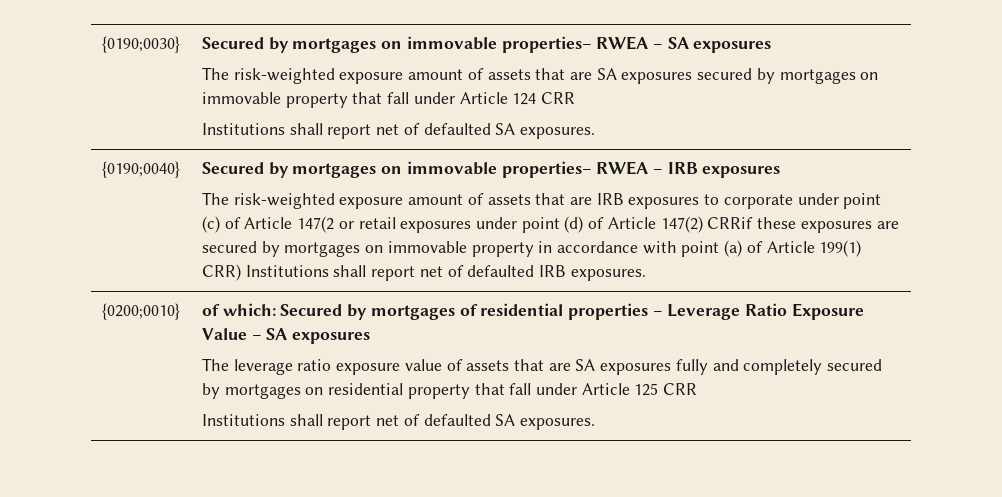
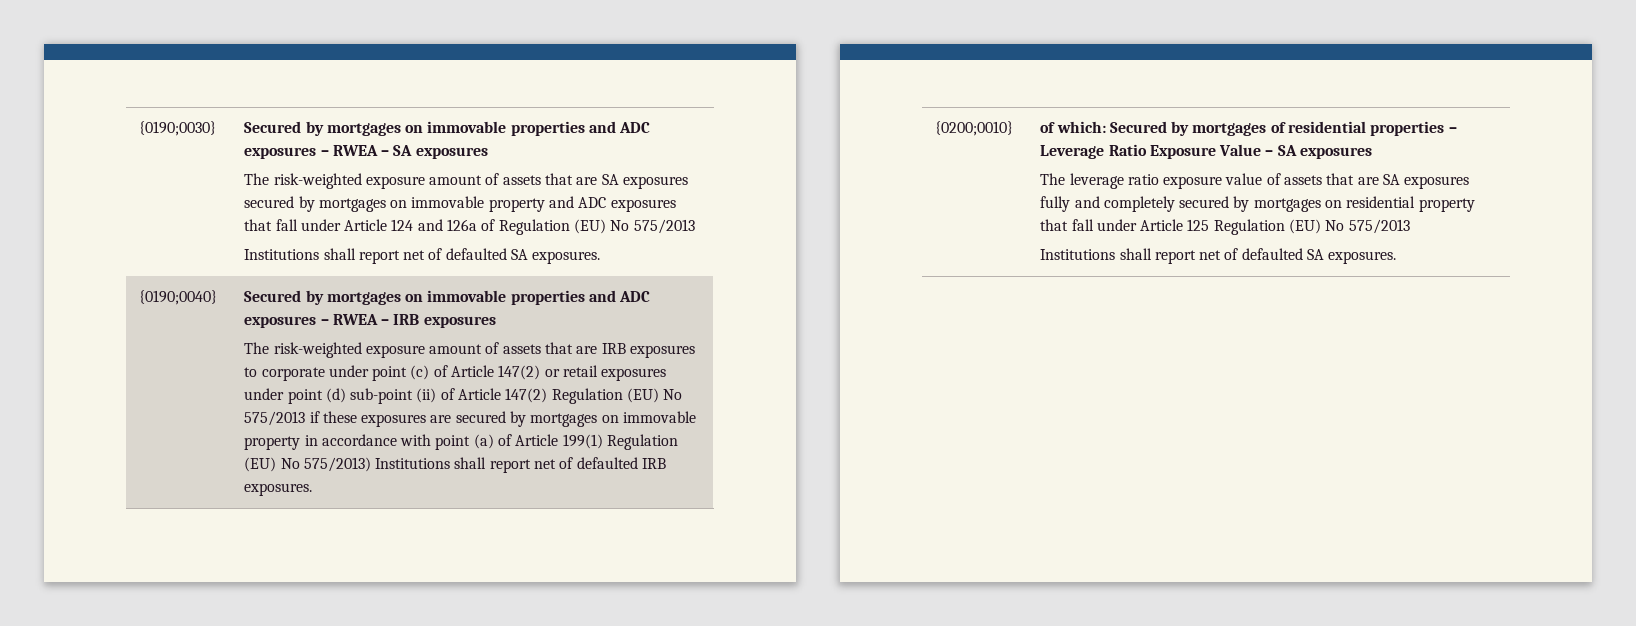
- Secured by mortgages on immovable properties– RWEA – SA exposures
+ Secured by mortgages on immovable properties and ADC exposures – RWEA – SA exposures
- The risk-weighted exposure amount of assets that are SA exposures secured by mortgages on immovable property that fall under Article 124 CRR
+ The risk-weighted exposure amount of assets that are SA exposures secured by mortgages on immovable property and ADC exposures that fall under Article 124 and 126a of Regulation (EU) No 575/2013
- Secured by mortgages on immovable properties– RWEA – IRB exposures
+ Secured by mortgages on immovable properties and ADC exposures – RWEA – IRB exposures
- The risk-weighted exposure amount of assets that are IRB exposures to corporate under point (c) of Article 147(2 or retail exposures under point (d) of Article 147(2) CRRif these exposures are secured by mortgages on immovable property in accordance with point (a) of Article 199(1) CRR) Institutions shall report net of defaulted IRB exposures.
+ The risk-weighted exposure amount of assets that are IRB exposures to corporate under point (c) of Article 147(2) or retail exposures under point (d) sub-point (ii) of Article 147(2) Regulation (EU) No 575/2013 if these exposures are secured by mortgages on immovable property in accordance with point (a) of Article 199(1) Regulation (EU) No 575/2013) Institutions shall report net of defaulted IRB exposures.
- The leverage ratio exposure value of assets that are SA exposures fully and completely secured by mortgages on residential property that fall under Article 125 CRR
+ The leverage ratio exposure value of assets that are SA exposures fully and completely secured by mortgages on residential property that fall under Article 125 Regulation (EU) No 575/2013

